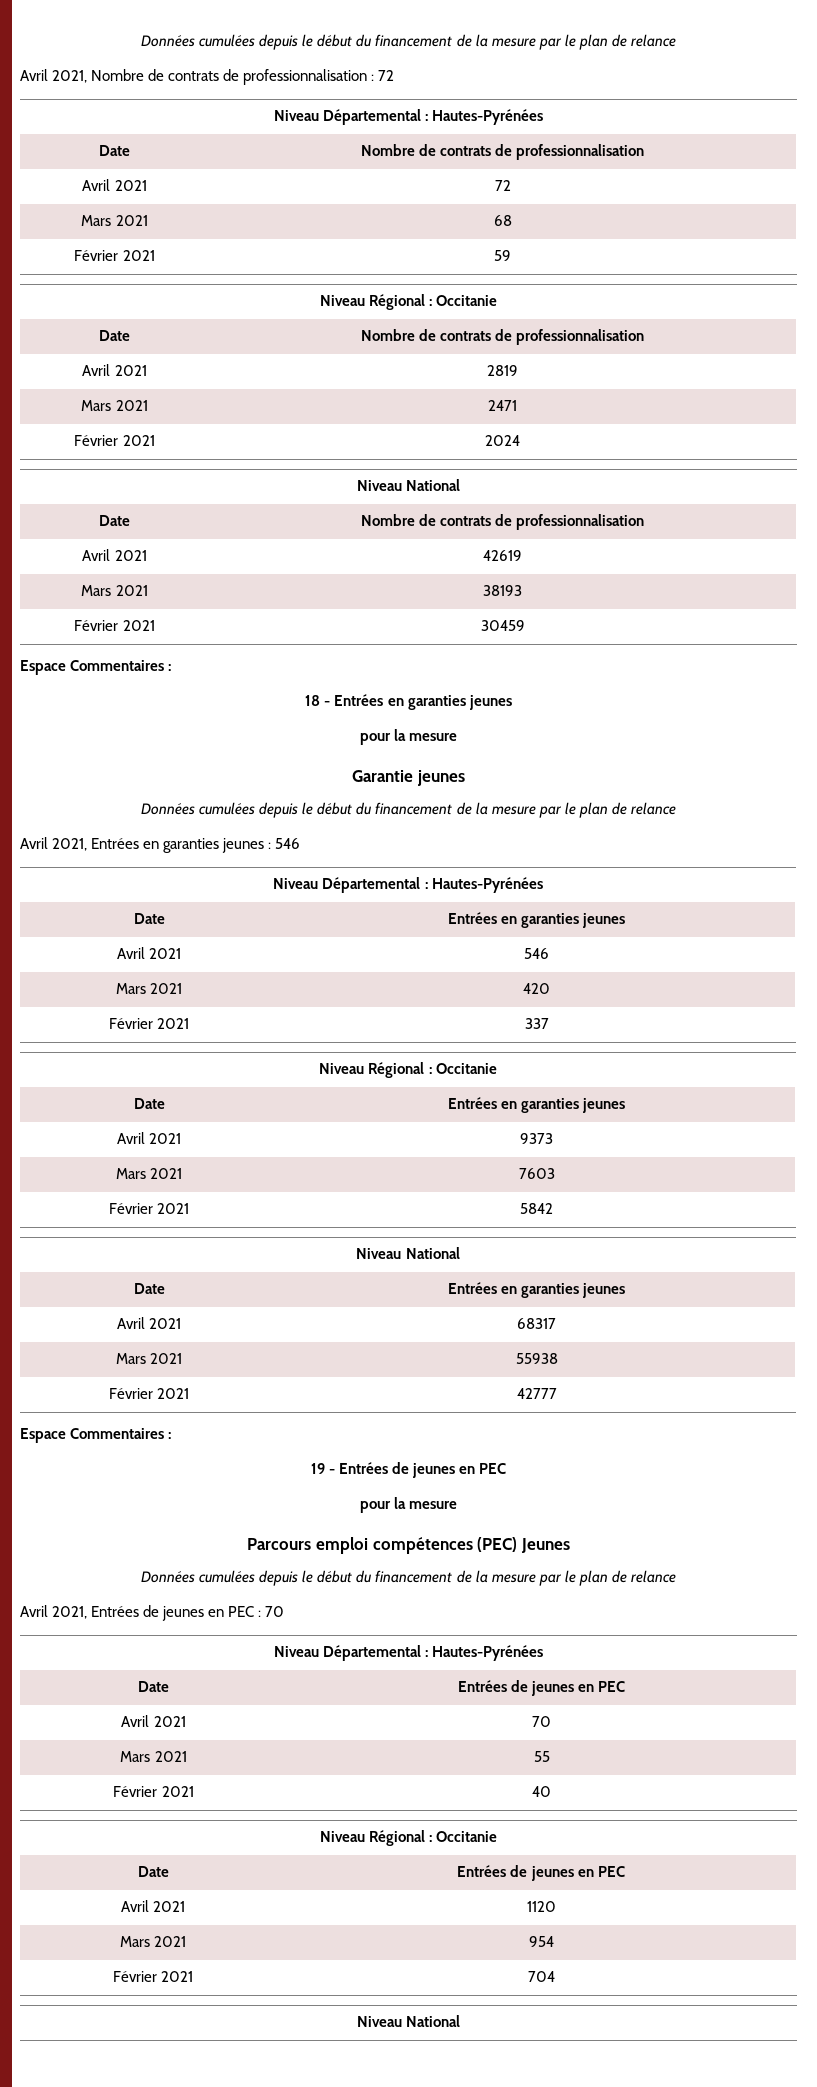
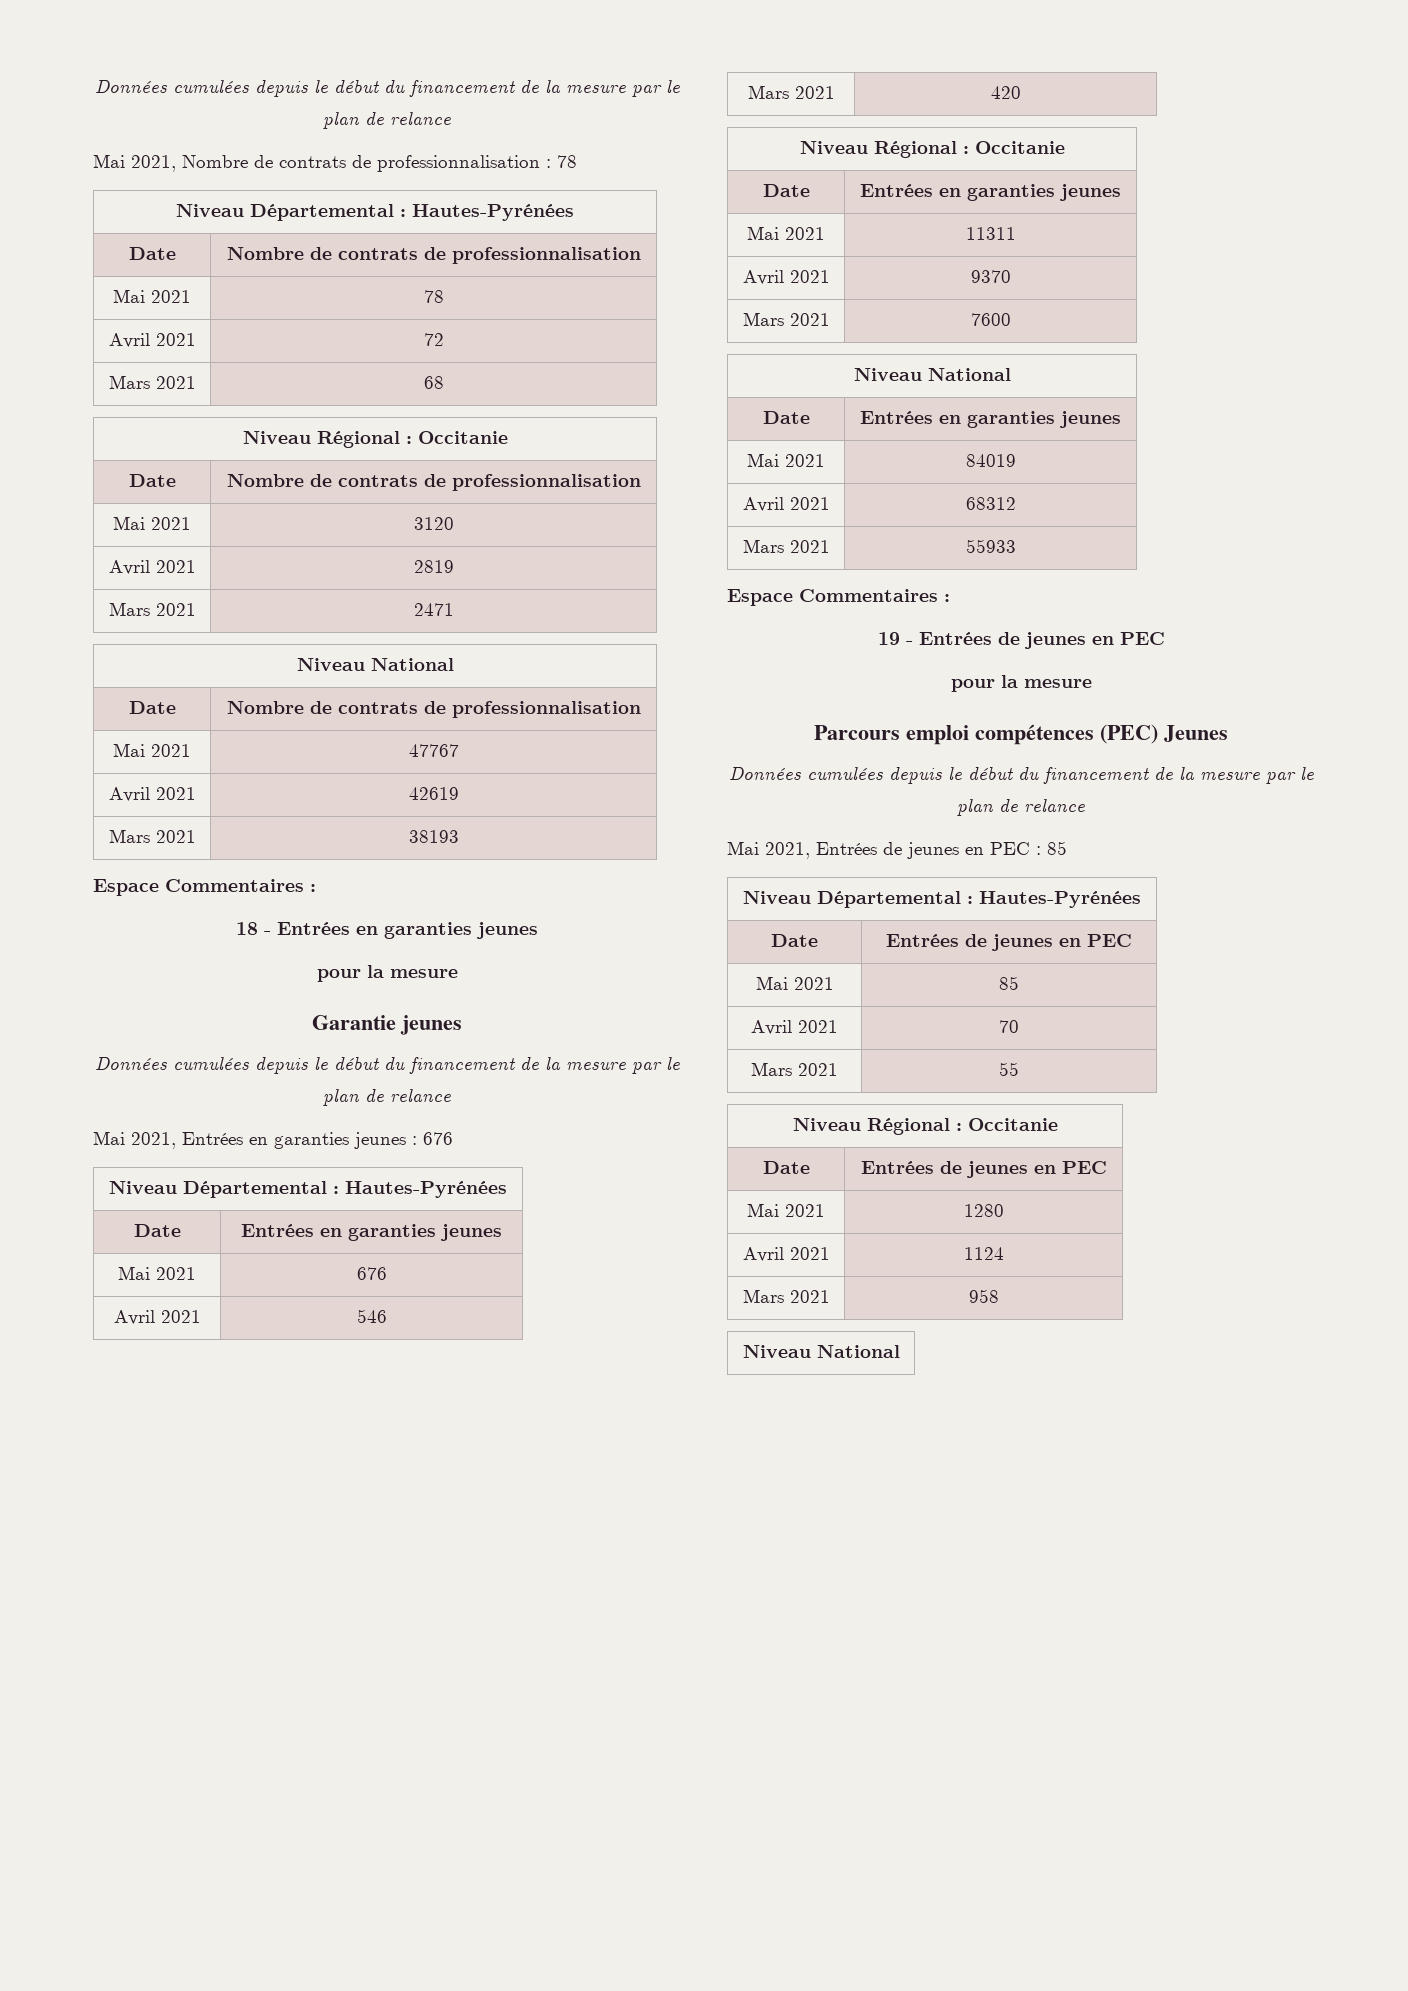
- Avril 2021, Nombre de contrats de professionnalisation : 72
+ Mai 2021, Nombre de contrats de professionnalisation : 78
+ Mai 2021 | 78
- Février 2021 | 59
+ Mai 2021 | 3120
- Février 2021 | 2024
+ Mai 2021 | 47767
- Février 2021 | 30459
- Avril 2021, Entrées en garanties jeunes : 546
+ Mai 2021, Entrées en garanties jeunes : 676
+ Mai 2021 | 676
- Février 2021 | 337
- Avril 2021 | 9373
- Mars 2021 | 7603
- Février 2021 | 5842
+ Mai 2021 | 11311
+ Avril 2021 | 9370
+ Mars 2021 | 7600
- Avril 2021 | 68317
- Mars 2021 | 55938
- Février 2021 | 42777
+ Mai 2021 | 84019
+ Avril 2021 | 68312
+ Mars 2021 | 55933
- Avril 2021, Entrées de jeunes en PEC : 70
+ Mai 2021, Entrées de jeunes en PEC : 85
+ Mai 2021 | 85
- Février 2021 | 40
- Avril 2021 | 1120
- Mars 2021 | 954
- Février 2021 | 704
+ Mai 2021 | 1280
+ Avril 2021 | 1124
+ Mars 2021 | 958

